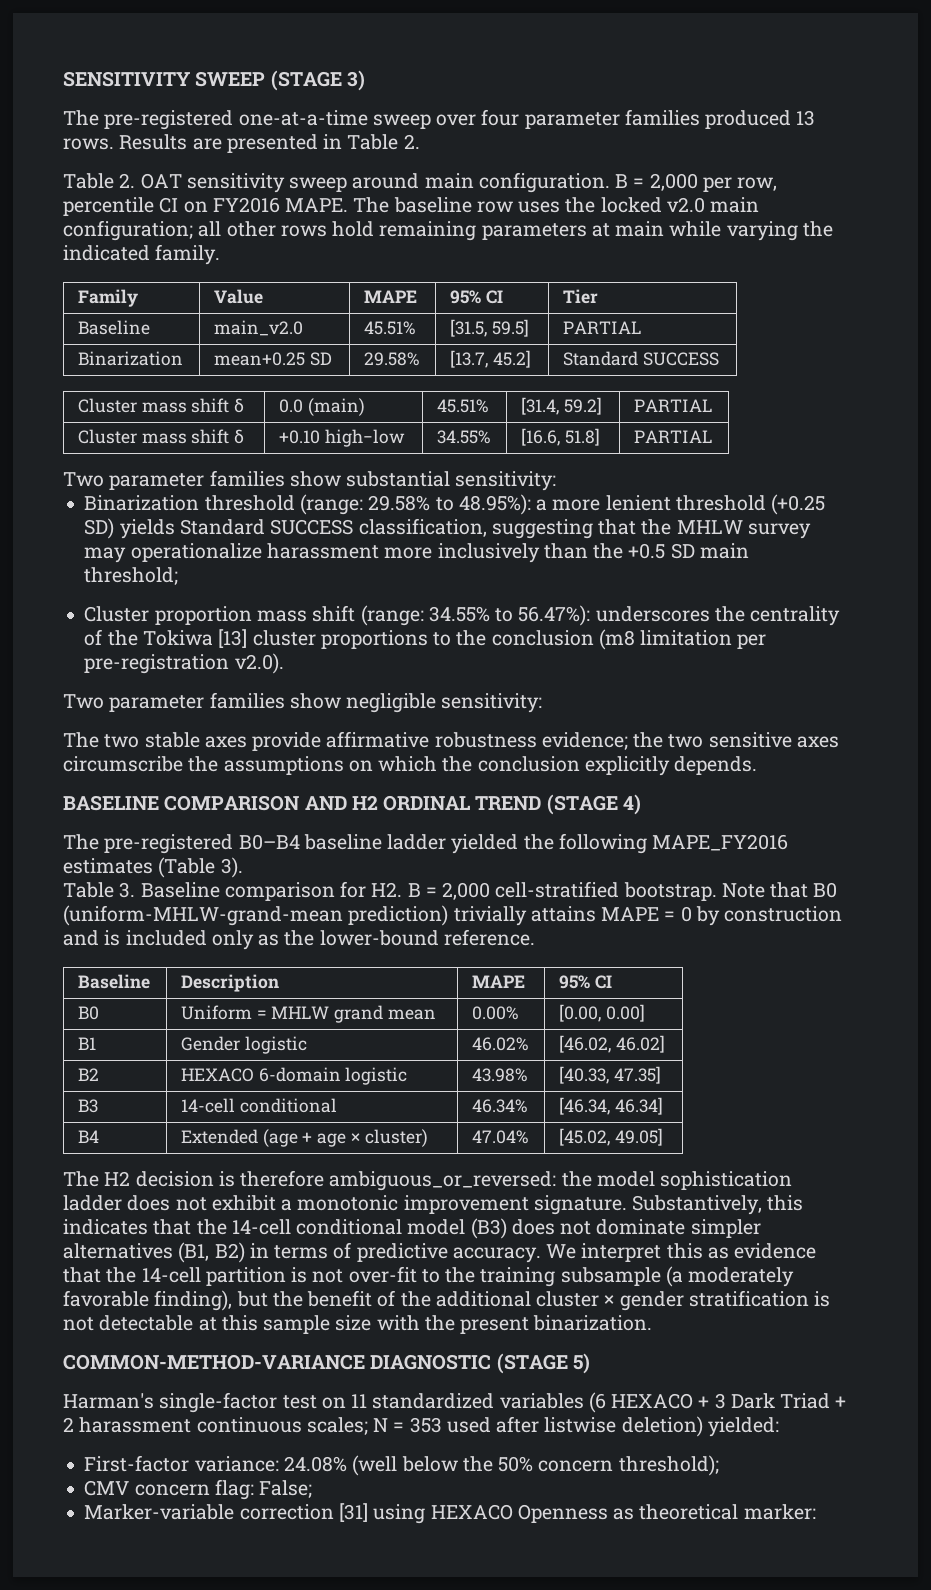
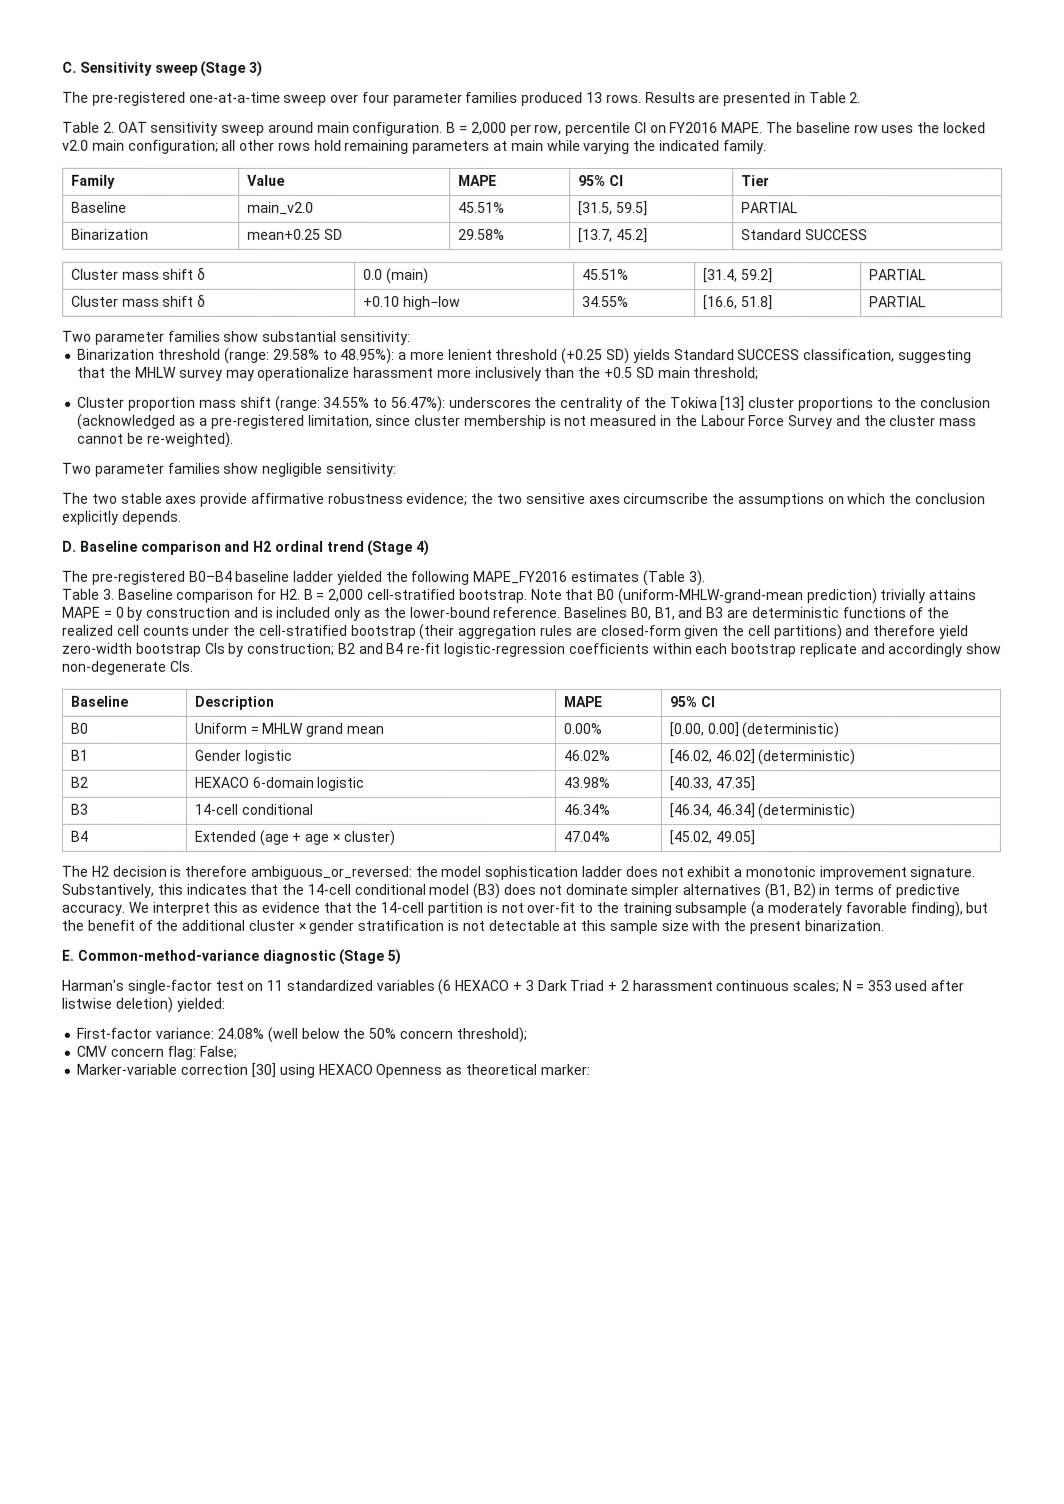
- SENSITIVITY SWEEP (STAGE 3)
+ C. Sensitivity sweep (Stage 3)
- Cluster proportion mass shift (range: 34.55% to 56.47%): underscores the centrality of the Tokiwa [13] cluster proportions to the conclusion (m8 limitation per pre-registration v2.0).
+ Cluster proportion mass shift (range: 34.55% to 56.47%): underscores the centrality of the Tokiwa [13] cluster proportions to the conclusion (acknowledged as a pre-registered limitation, since cluster membership is not measured in the Labour Force Survey and the cluster mass cannot be re-weighted).
- BASELINE COMPARISON AND H2 ORDINAL TREND (STAGE 4)
+ D. Baseline comparison and H2 ordinal trend (Stage 4)
+ Baselines B0, B1, and B3 are deterministic functions of the realized cell counts under the cell-stratified bootstrap (their aggregation rules are closed-form given the cell partitions) and therefore yield zero-width bootstrap CIs by construction; B2 and B4 re-fit logistic-regression coefficients within each bootstrap replicate and accordingly show non-degenerate CIs.
- B0 | Uniform = MHLW grand mean | 0.00% | [0.00, 0.00]
+ B0 | Uniform = MHLW grand mean | 0.00% | [0.00, 0.00] (deterministic)
- B1 | Gender logistic | 46.02% | [46.02, 46.02]
+ B1 | Gender logistic | 46.02% | [46.02, 46.02] (deterministic)
- B3 | 14-cell conditional | 46.34% | [46.34, 46.34]
+ B3 | 14-cell conditional | 46.34% | [46.34, 46.34] (deterministic)
- COMMON-METHOD-VARIANCE DIAGNOSTIC (STAGE 5)
+ E. Common-method-variance diagnostic (Stage 5)
- Marker-variable correction [31] using HEXACO Openness as theoretical marker:
+ Marker-variable correction [30] using HEXACO Openness as theoretical marker:

